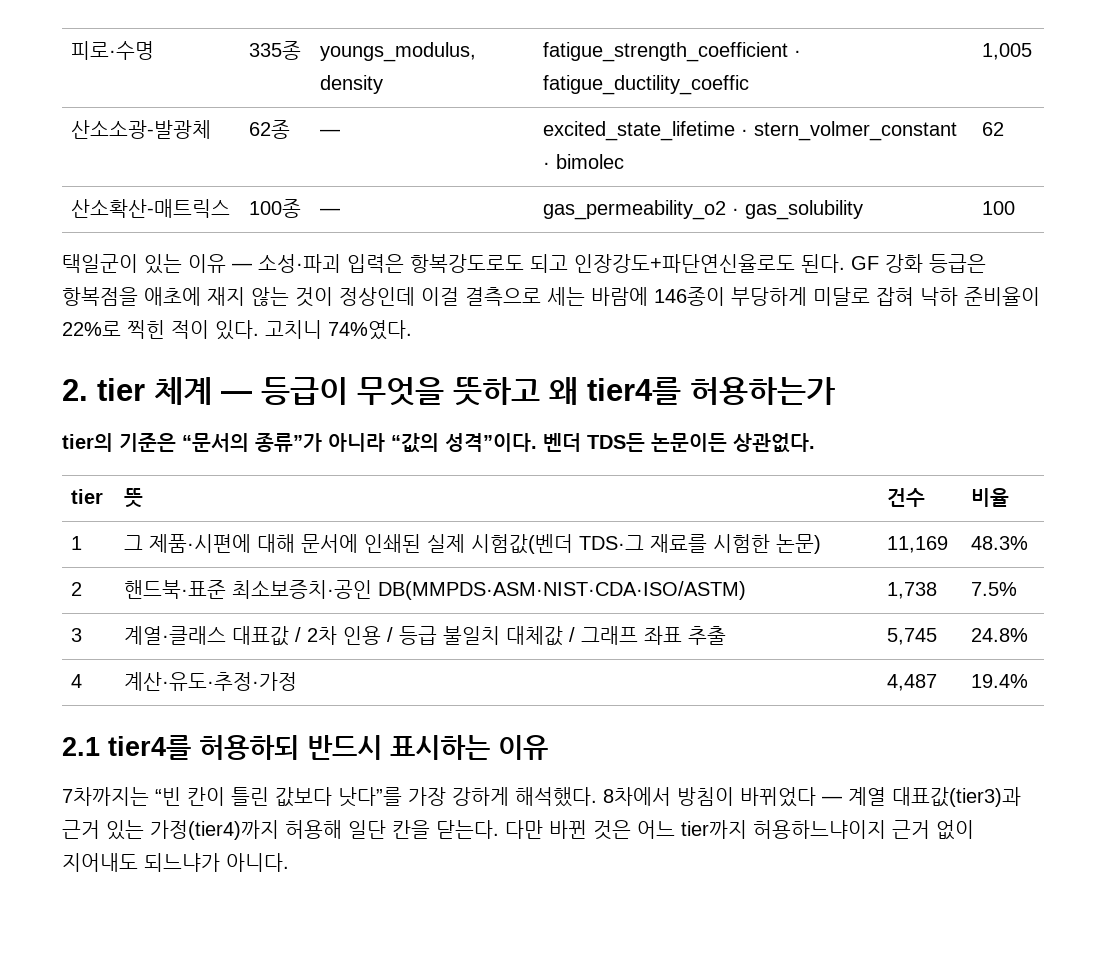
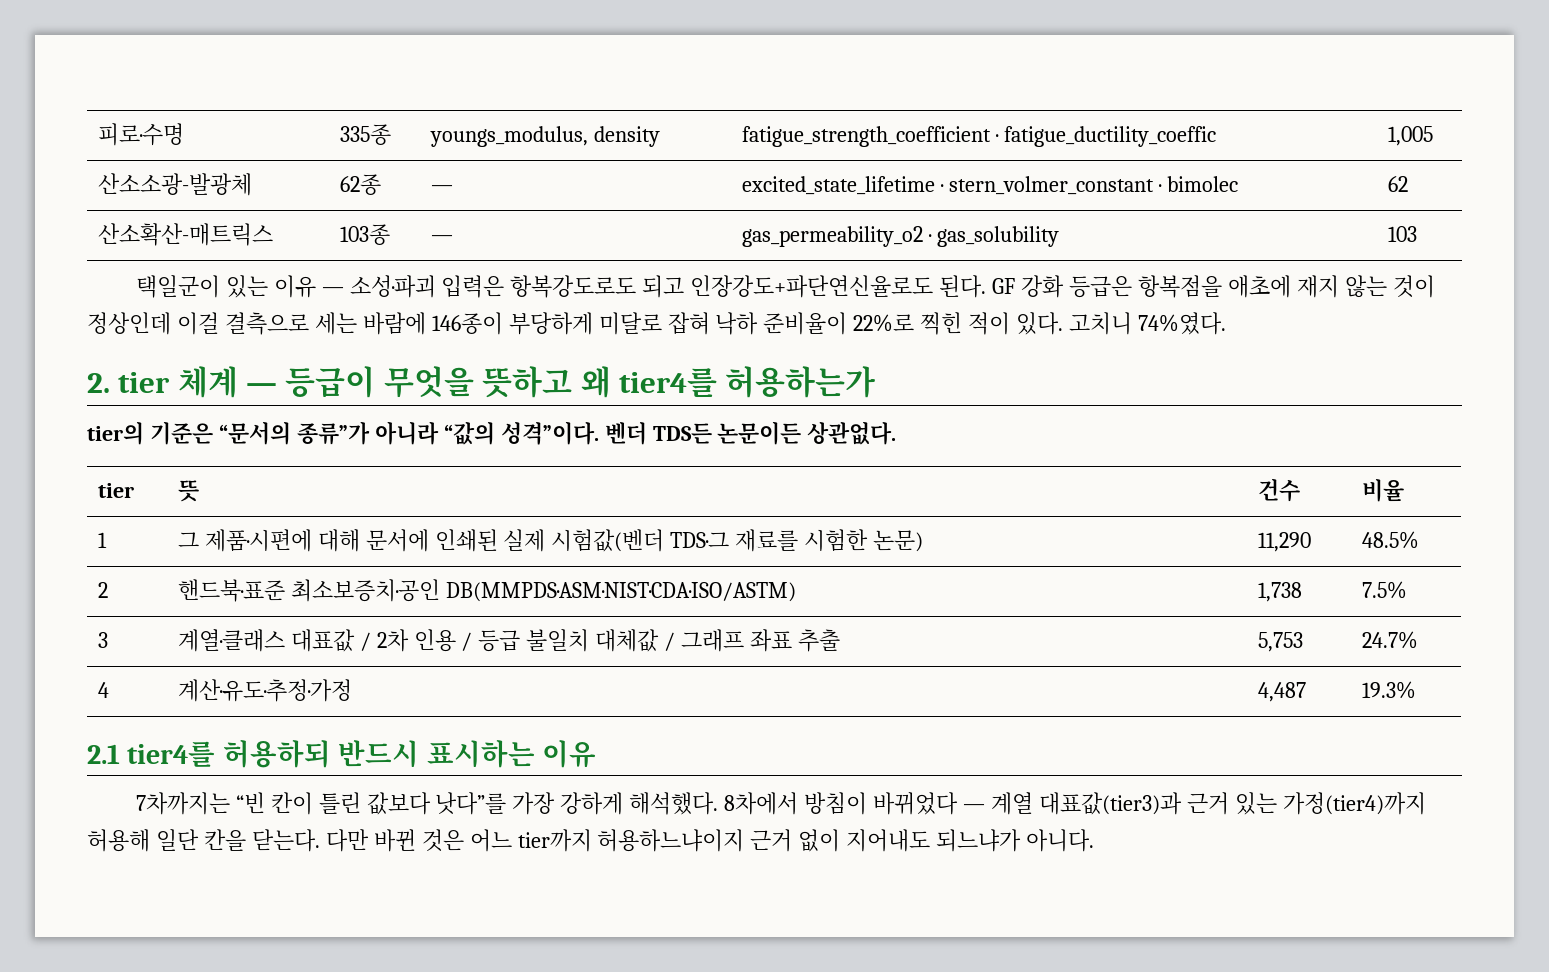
- 산소확산-매트릭스 | 100종 | — | gas_permeability_o2 · gas_solubility | 100
+ 산소확산-매트릭스 | 103종 | — | gas_permeability_o2 · gas_solubility | 103
- 1 | 그 제품·시편에 대해 문서에 인쇄된 실제 시험값(벤더 TDS·그 재료를 시험한 논문) | 11,169 | 48.3%
+ 1 | 그 제품·시편에 대해 문서에 인쇄된 실제 시험값(벤더 TDS·그 재료를 시험한 논문) | 11,290 | 48.5%
- 3 | 계열·클래스 대표값 / 2차 인용 / 등급 불일치 대체값 / 그래프 좌표 추출 | 5,745 | 24.8%
+ 3 | 계열·클래스 대표값 / 2차 인용 / 등급 불일치 대체값 / 그래프 좌표 추출 | 5,753 | 24.7%
- 4 | 계산·유도·추정·가정 | 4,487 | 19.4%
+ 4 | 계산·유도·추정·가정 | 4,487 | 19.3%

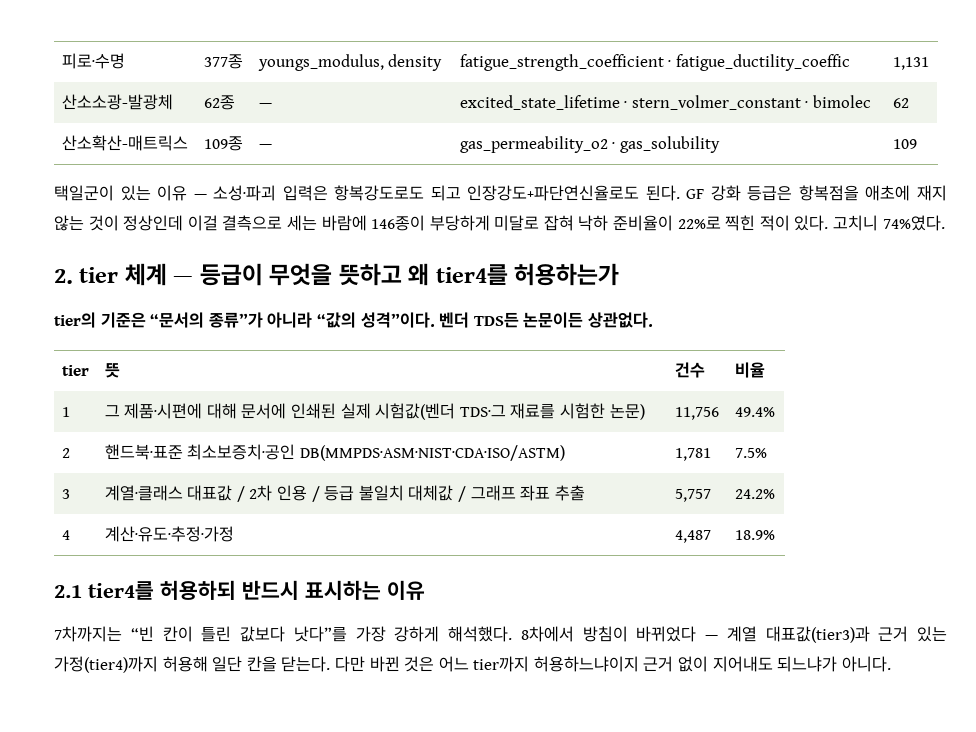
- 피로·수명 | 335종 | youngs_modulus, density | fatigue_strength_coefficient · fatigue_ductility_coeffic | 1,005
+ 피로·수명 | 377종 | youngs_modulus, density | fatigue_strength_coefficient · fatigue_ductility_coeffic | 1,131
- 산소확산-매트릭스 | 103종 | — | gas_permeability_o2 · gas_solubility | 103
+ 산소확산-매트릭스 | 109종 | — | gas_permeability_o2 · gas_solubility | 109
- 1 | 그 제품·시편에 대해 문서에 인쇄된 실제 시험값(벤더 TDS·그 재료를 시험한 논문) | 11,290 | 48.5%
+ 1 | 그 제품·시편에 대해 문서에 인쇄된 실제 시험값(벤더 TDS·그 재료를 시험한 논문) | 11,756 | 49.4%
- 2 | 핸드북·표준 최소보증치·공인 DB(MMPDS·ASM·NIST·CDA·ISO/ASTM) | 1,738 | 7.5%
+ 2 | 핸드북·표준 최소보증치·공인 DB(MMPDS·ASM·NIST·CDA·ISO/ASTM) | 1,781 | 7.5%
- 3 | 계열·클래스 대표값 / 2차 인용 / 등급 불일치 대체값 / 그래프 좌표 추출 | 5,753 | 24.7%
+ 3 | 계열·클래스 대표값 / 2차 인용 / 등급 불일치 대체값 / 그래프 좌표 추출 | 5,757 | 24.2%
- 4 | 계산·유도·추정·가정 | 4,487 | 19.3%
+ 4 | 계산·유도·추정·가정 | 4,487 | 18.9%

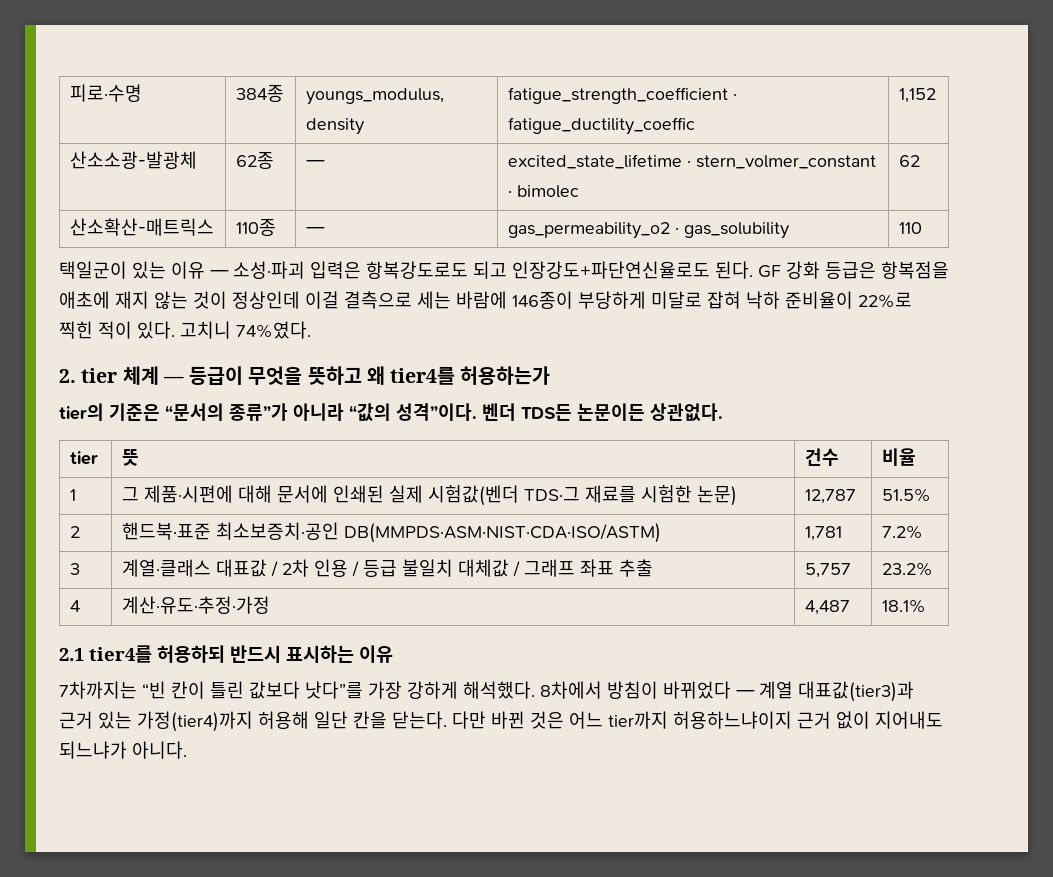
- 피로·수명 | 377종 | youngs_modulus, density | fatigue_strength_coefficient · fatigue_ductility_coeffic | 1,131
+ 피로·수명 | 384종 | youngs_modulus, density | fatigue_strength_coefficient · fatigue_ductility_coeffic | 1,152
- 산소확산-매트릭스 | 109종 | — | gas_permeability_o2 · gas_solubility | 109
+ 산소확산-매트릭스 | 110종 | — | gas_permeability_o2 · gas_solubility | 110
- 1 | 그 제품·시편에 대해 문서에 인쇄된 실제 시험값(벤더 TDS·그 재료를 시험한 논문) | 11,756 | 49.4%
+ 1 | 그 제품·시편에 대해 문서에 인쇄된 실제 시험값(벤더 TDS·그 재료를 시험한 논문) | 12,787 | 51.5%
- 2 | 핸드북·표준 최소보증치·공인 DB(MMPDS·ASM·NIST·CDA·ISO/ASTM) | 1,781 | 7.5%
+ 2 | 핸드북·표준 최소보증치·공인 DB(MMPDS·ASM·NIST·CDA·ISO/ASTM) | 1,781 | 7.2%
- 3 | 계열·클래스 대표값 / 2차 인용 / 등급 불일치 대체값 / 그래프 좌표 추출 | 5,757 | 24.2%
+ 3 | 계열·클래스 대표값 / 2차 인용 / 등급 불일치 대체값 / 그래프 좌표 추출 | 5,757 | 23.2%
- 4 | 계산·유도·추정·가정 | 4,487 | 18.9%
+ 4 | 계산·유도·추정·가정 | 4,487 | 18.1%

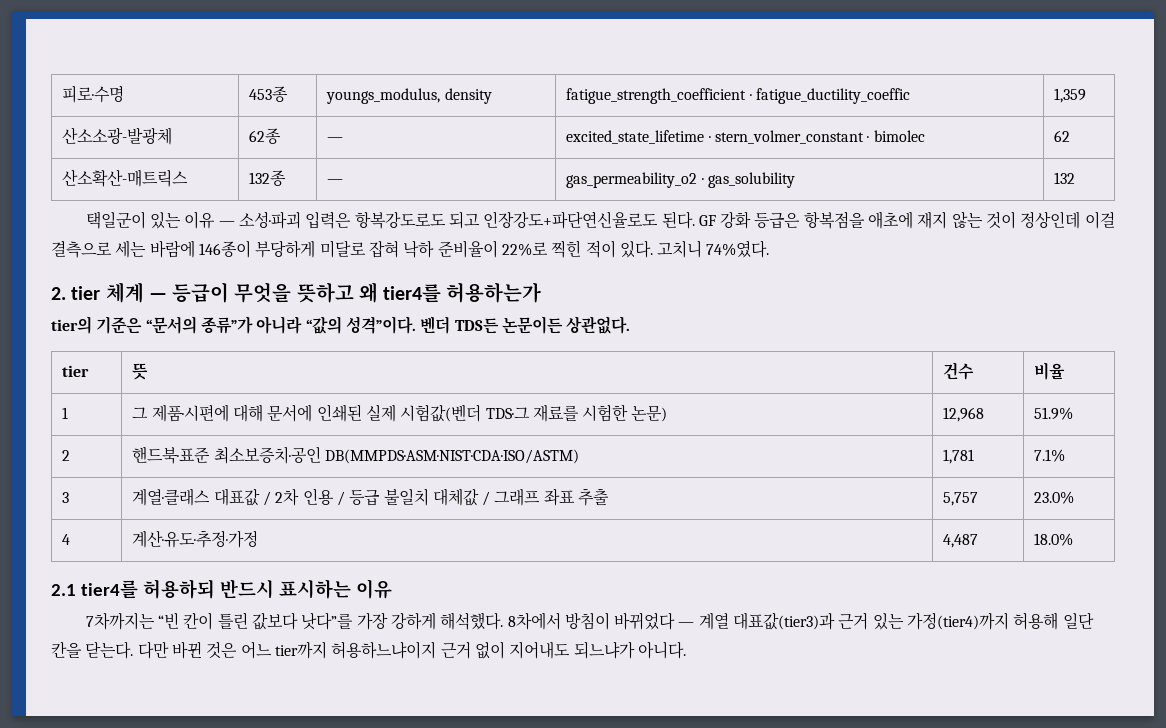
- 피로·수명 | 384종 | youngs_modulus, density | fatigue_strength_coefficient · fatigue_ductility_coeffic | 1,152
+ 피로·수명 | 453종 | youngs_modulus, density | fatigue_strength_coefficient · fatigue_ductility_coeffic | 1,359
- 산소확산-매트릭스 | 110종 | — | gas_permeability_o2 · gas_solubility | 110
+ 산소확산-매트릭스 | 132종 | — | gas_permeability_o2 · gas_solubility | 132
- 1 | 그 제품·시편에 대해 문서에 인쇄된 실제 시험값(벤더 TDS·그 재료를 시험한 논문) | 12,787 | 51.5%
+ 1 | 그 제품·시편에 대해 문서에 인쇄된 실제 시험값(벤더 TDS·그 재료를 시험한 논문) | 12,968 | 51.9%
- 2 | 핸드북·표준 최소보증치·공인 DB(MMPDS·ASM·NIST·CDA·ISO/ASTM) | 1,781 | 7.2%
+ 2 | 핸드북·표준 최소보증치·공인 DB(MMPDS·ASM·NIST·CDA·ISO/ASTM) | 1,781 | 7.1%
- 3 | 계열·클래스 대표값 / 2차 인용 / 등급 불일치 대체값 / 그래프 좌표 추출 | 5,757 | 23.2%
+ 3 | 계열·클래스 대표값 / 2차 인용 / 등급 불일치 대체값 / 그래프 좌표 추출 | 5,757 | 23.0%
- 4 | 계산·유도·추정·가정 | 4,487 | 18.1%
+ 4 | 계산·유도·추정·가정 | 4,487 | 18.0%

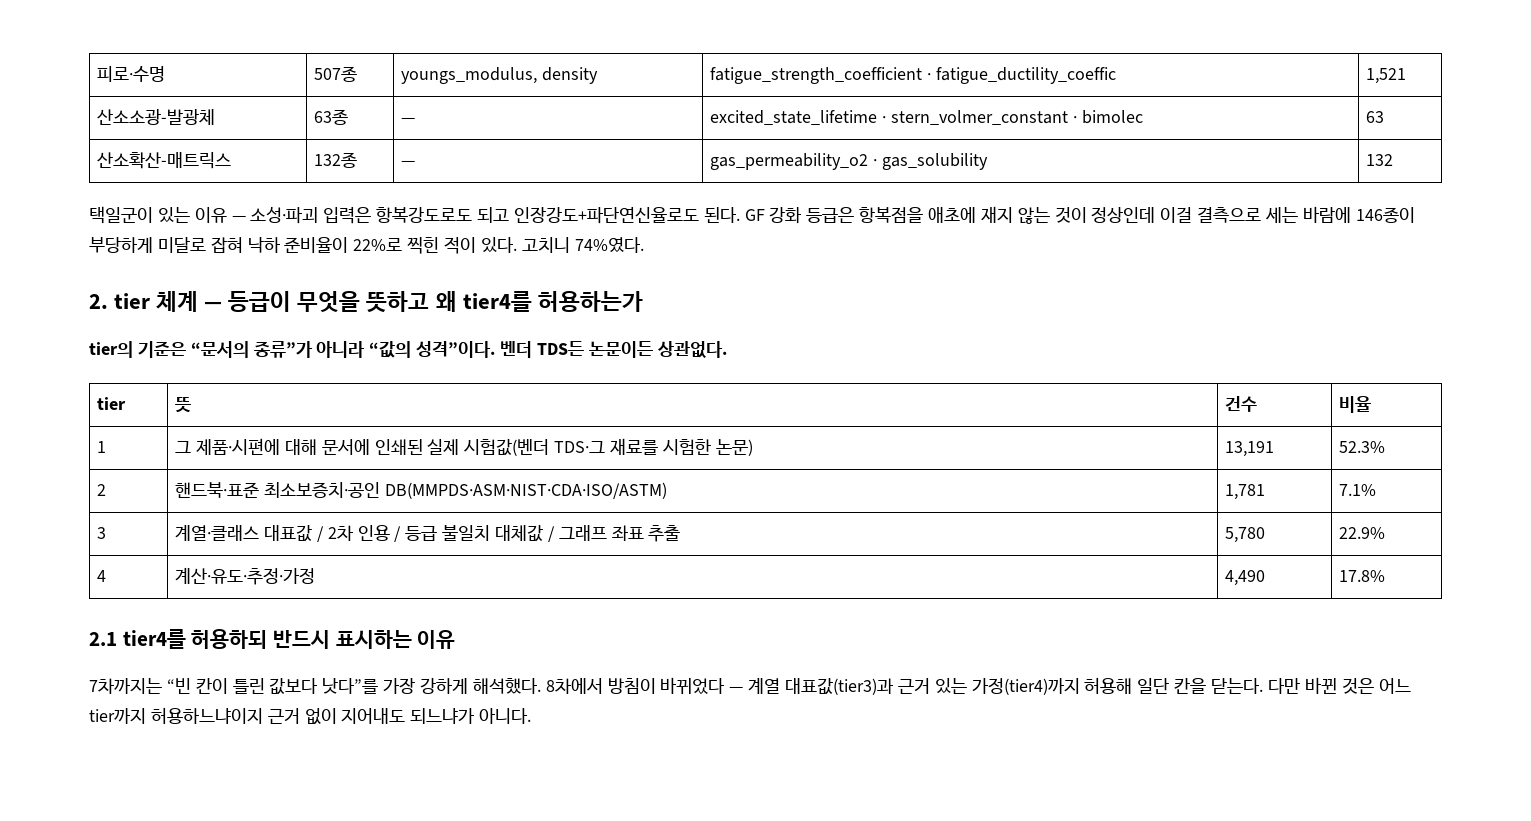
- 피로·수명 | 453종 | youngs_modulus, density | fatigue_strength_coefficient · fatigue_ductility_coeffic | 1,359
+ 피로·수명 | 507종 | youngs_modulus, density | fatigue_strength_coefficient · fatigue_ductility_coeffic | 1,521
- 산소소광-발광체 | 62종 | — | excited_state_lifetime · stern_volmer_constant · bimolec | 62
+ 산소소광-발광체 | 63종 | — | excited_state_lifetime · stern_volmer_constant · bimolec | 63
- 1 | 그 제품·시편에 대해 문서에 인쇄된 실제 시험값(벤더 TDS·그 재료를 시험한 논문) | 12,968 | 51.9%
+ 1 | 그 제품·시편에 대해 문서에 인쇄된 실제 시험값(벤더 TDS·그 재료를 시험한 논문) | 13,191 | 52.3%
- 3 | 계열·클래스 대표값 / 2차 인용 / 등급 불일치 대체값 / 그래프 좌표 추출 | 5,757 | 23.0%
+ 3 | 계열·클래스 대표값 / 2차 인용 / 등급 불일치 대체값 / 그래프 좌표 추출 | 5,780 | 22.9%
- 4 | 계산·유도·추정·가정 | 4,487 | 18.0%
+ 4 | 계산·유도·추정·가정 | 4,490 | 17.8%

